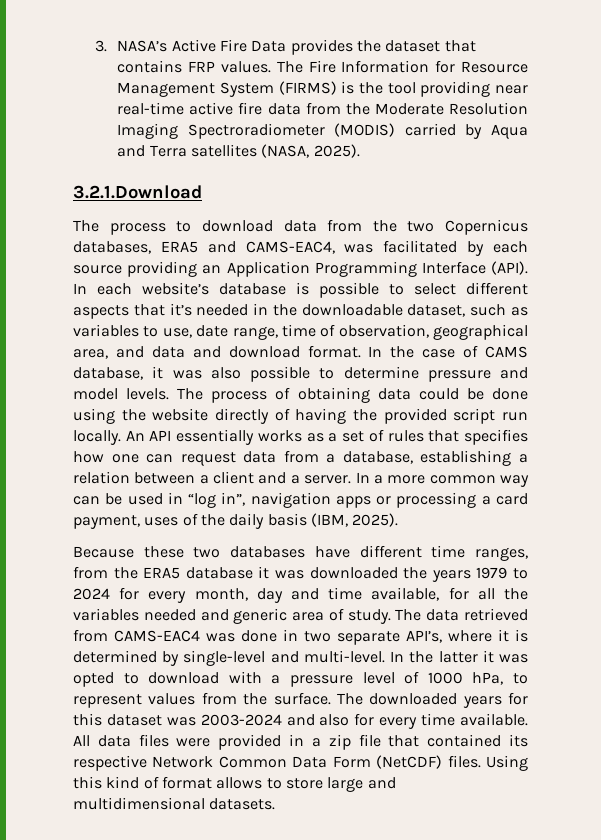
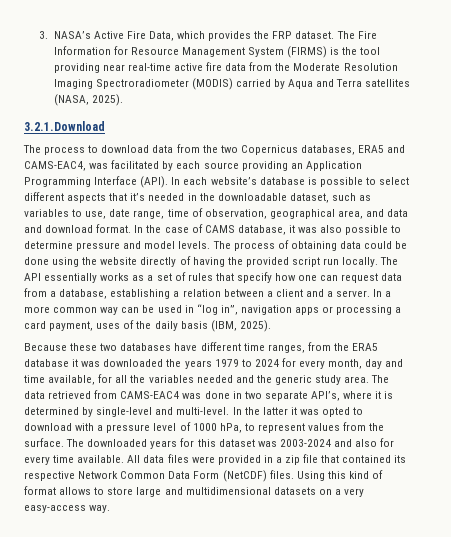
- 3. NASA’s Active Fire Data provides the dataset that contains FRP values.
+ 3. NASA’s Active Fire Data, which provides the FRP dataset.
- An API essentially works as a set of rules that specifies how one can request data from a database, establishing a relation between a client and a server.
+ The API essentially works as a set of rules that specify how one can request data from a database, establishing a relation between a client and a server.
- Because these two databases have different time ranges, from the ERA5 database it was downloaded the years 1979 to 2024 for every month, day and time available, for all the variables needed and generic area of study.
+ Because these two databases have different time ranges, from the ERA5 database it was downloaded the years 1979 to 2024 for every month, day and time available, for all the variables needed and the generic study area.
- Using this kind of format allows to store large and multidimensional datasets.
+ Using this kind of format allows to store large and multidimensional datasets on a very easy-access way.

